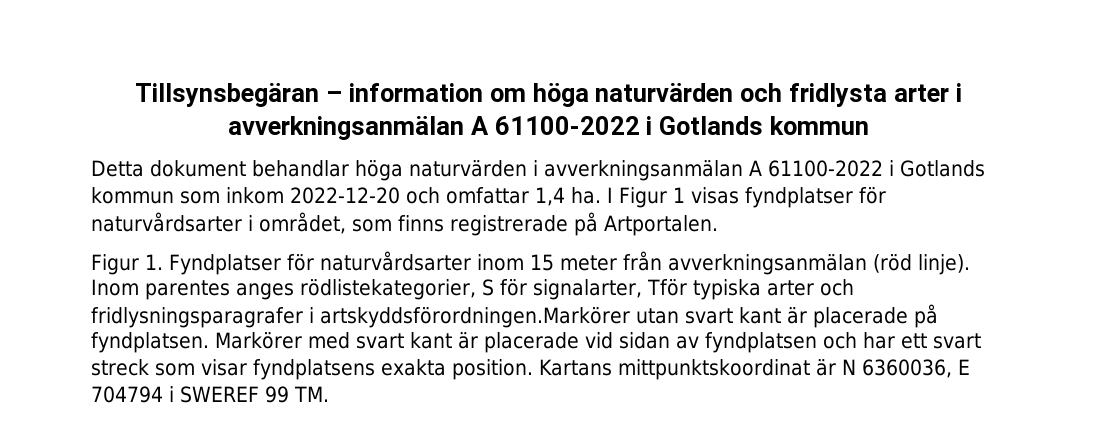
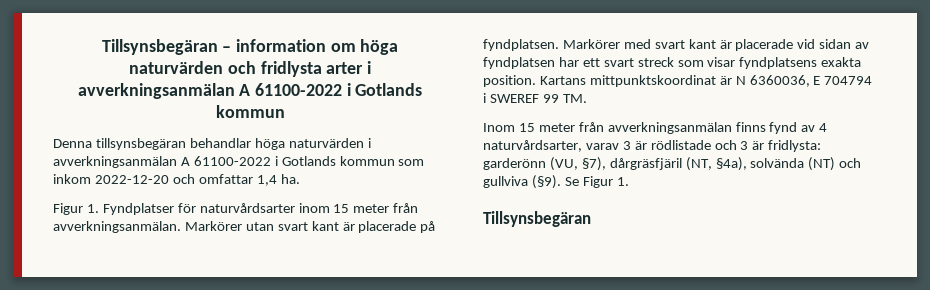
- Detta dokument behandlar höga naturvärden i avverkningsanmälan A 61100-2022 i Gotlands kommun som inkom 2022-12-20 och omfattar 1,4 ha. I Figur 1 visas fyndplatser för naturvårdsarter i området, som finns registrerade på Artportalen.
+ Denna tillsynsbegäran behandlar höga naturvärden i avverkningsanmälan A 61100-2022 i Gotlands kommun som inkom 2022-12-20 och omfattar 1,4 ha.
- Figur 1. Fyndplatser för naturvårdsarter inom 15 meter från avverkningsanmälan (röd linje). Inom parentes anges rödlistekategorier, S för signalarter, Tför typiska arter och fridlysningsparagrafer i artskyddsförordningen.Markörer utan svart kant är placerade på fyndplatsen.
+ Figur 1. Fyndplatser för naturvårdsarter inom 15 meter från avverkningsanmälan. Markörer utan svart kant är placerade på fyndplatsen.
- Markörer med svart kant är placerade vid sidan av fyndplatsen och har ett svart streck som visar fyndplatsens exakta position.
+ Markörer med svart kant är placerade vid sidan av fyndplatsen har ett svart streck som visar fyndplatsens exakta position.
+ Inom 15 meter från avverkningsanmälan finns fynd av 4 naturvårdsarter, varav 3 är rödlistade och 3 är fridlysta: garderönn (VU, §7), dårgräsfjäril (NT, §4a), solvända (NT) och gullviva (§9). Se Figur 1.
+ Tillsynsbegäran

